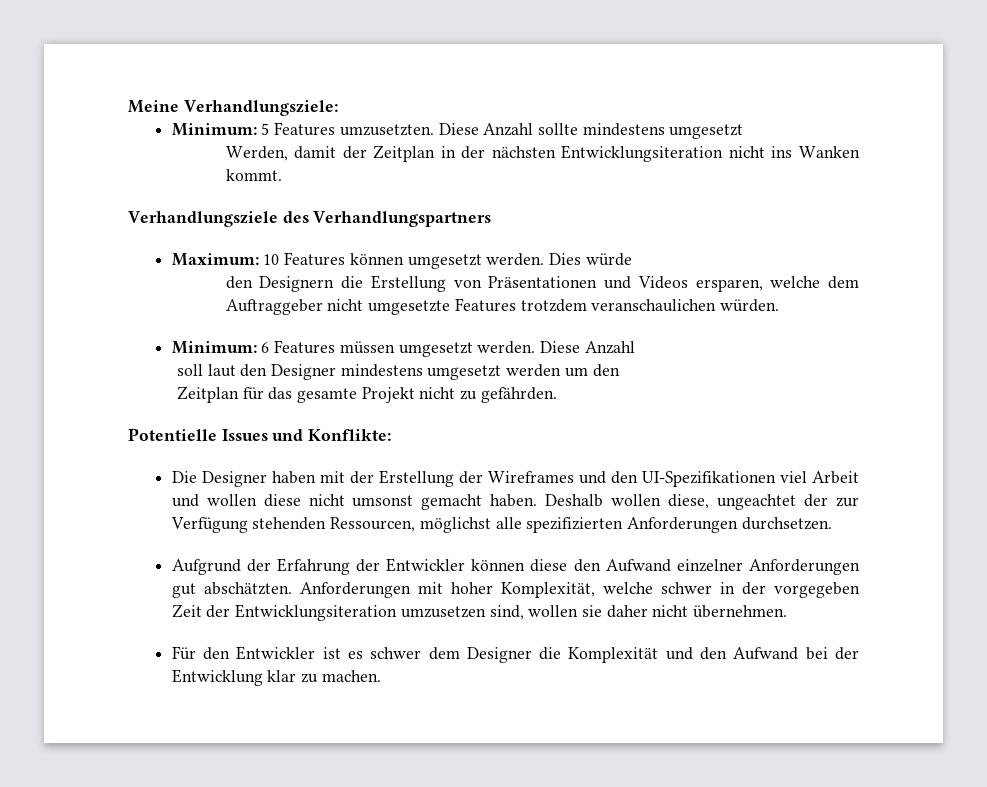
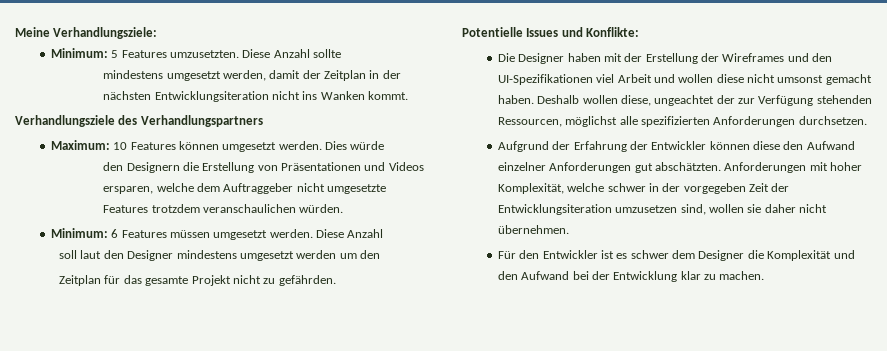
- Diese Anzahl sollte mindestens umgesetzt
- Werden, damit der Zeitplan in der nächsten Entwicklungsiteration nicht ins Wanken kommt.
+ Diese Anzahl sollte
+ mindestens umgesetzt werden, damit der Zeitplan in der nächsten Entwicklungsiteration nicht ins Wanken kommt.

